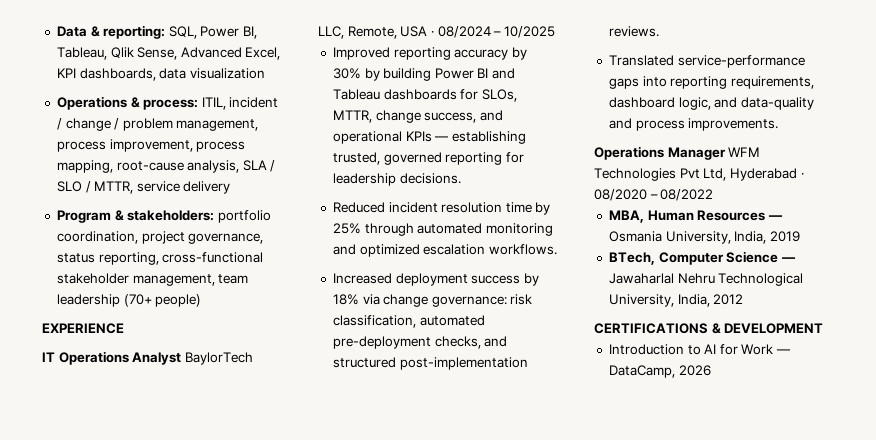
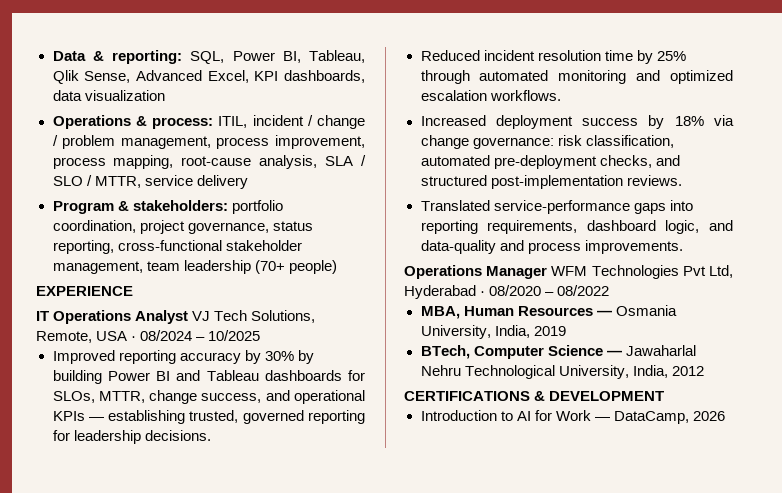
- IT Operations Analyst BaylorTech LLC, Remote, USA · 08/2024 – 10/2025
+ IT Operations Analyst VJ Tech Solutions, Remote, USA · 08/2024 – 10/2025

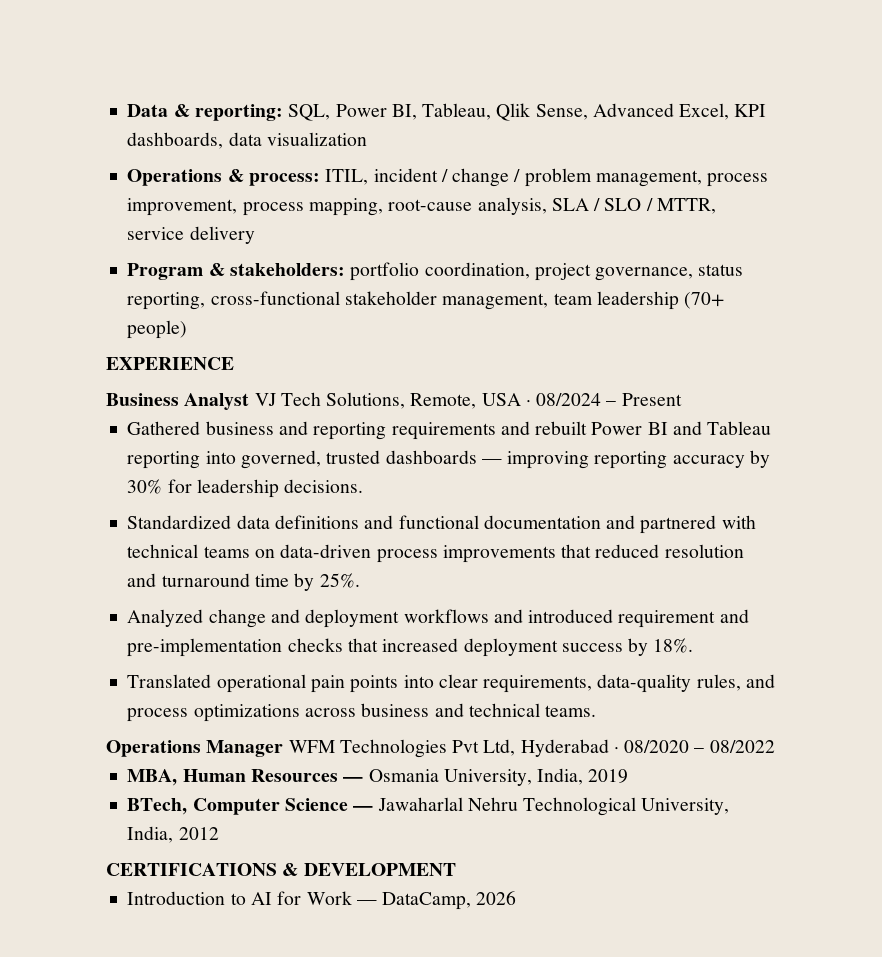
- IT Operations Analyst VJ Tech Solutions, Remote, USA · 08/2024 – 10/2025
- Improved reporting accuracy by 30% by building Power BI and Tableau dashboards for SLOs, MTTR, change success, and operational KPIs — establishing trusted, governed reporting for leadership decisions.
- Reduced incident resolution time by 25% through automated monitoring and optimized escalation workflows.
- Increased deployment success by 18% via change governance: risk classification, automated pre-deployment checks, and structured post-implementation reviews.
- Translated service-performance gaps into reporting requirements, dashboard logic, and data-quality and process improvements.
+ Business Analyst VJ Tech Solutions, Remote, USA · 08/2024 – Present
+ Gathered business and reporting requirements and rebuilt Power BI and Tableau reporting into governed, trusted dashboards — improving reporting accuracy by 30% for leadership decisions.
+ Standardized data definitions and functional documentation and partnered with technical teams on data-driven process improvements that reduced resolution and turnaround time by 25%.
+ Analyzed change and deployment workflows and introduced requirement and pre-implementation checks that increased deployment success by 18%.
+ Translated operational pain points into clear requirements, data-quality rules, and process optimizations across business and technical teams.

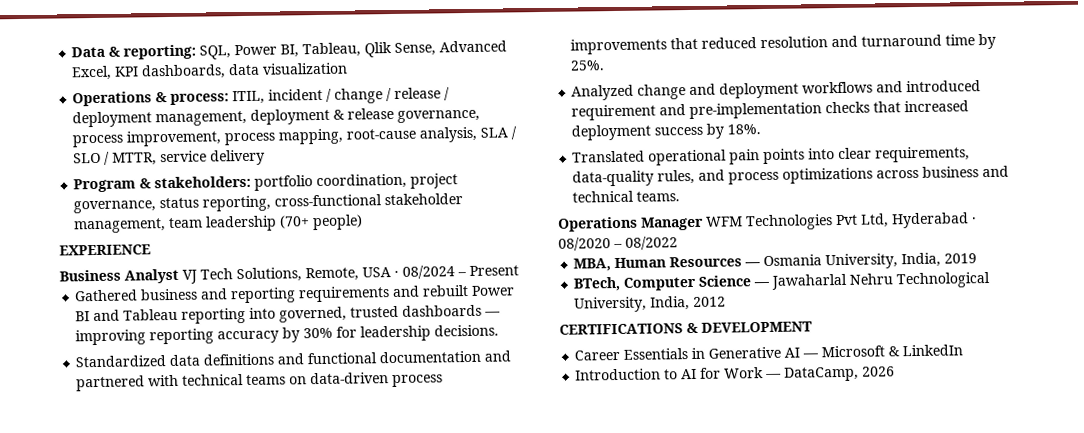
- Operations & process: ITIL, incident / change / problem management, process improvement, process mapping, root-cause analysis, SLA / SLO / MTTR, service delivery
+ Operations & process: ITIL, incident / change / release / deployment management, deployment & release governance, process improvement, process mapping, root-cause analysis, SLA / SLO / MTTR, service delivery
+ Career Essentials in Generative AI — Microsoft & LinkedIn

